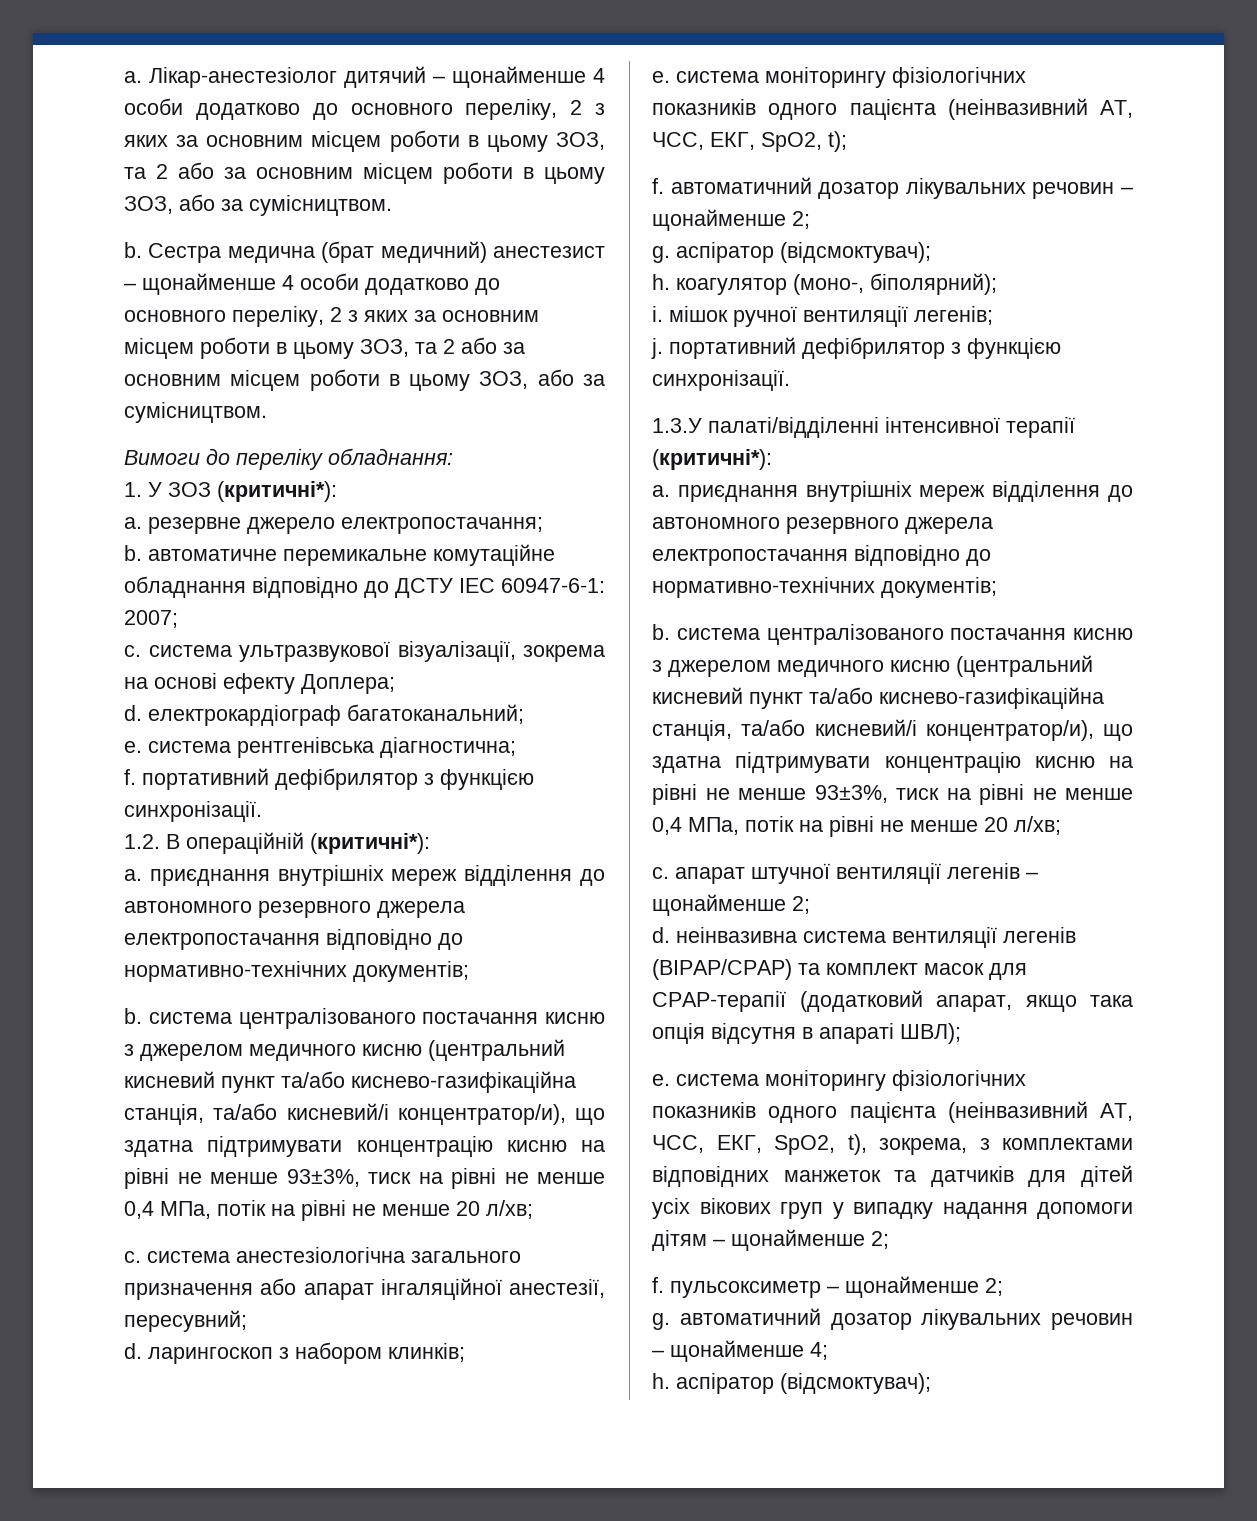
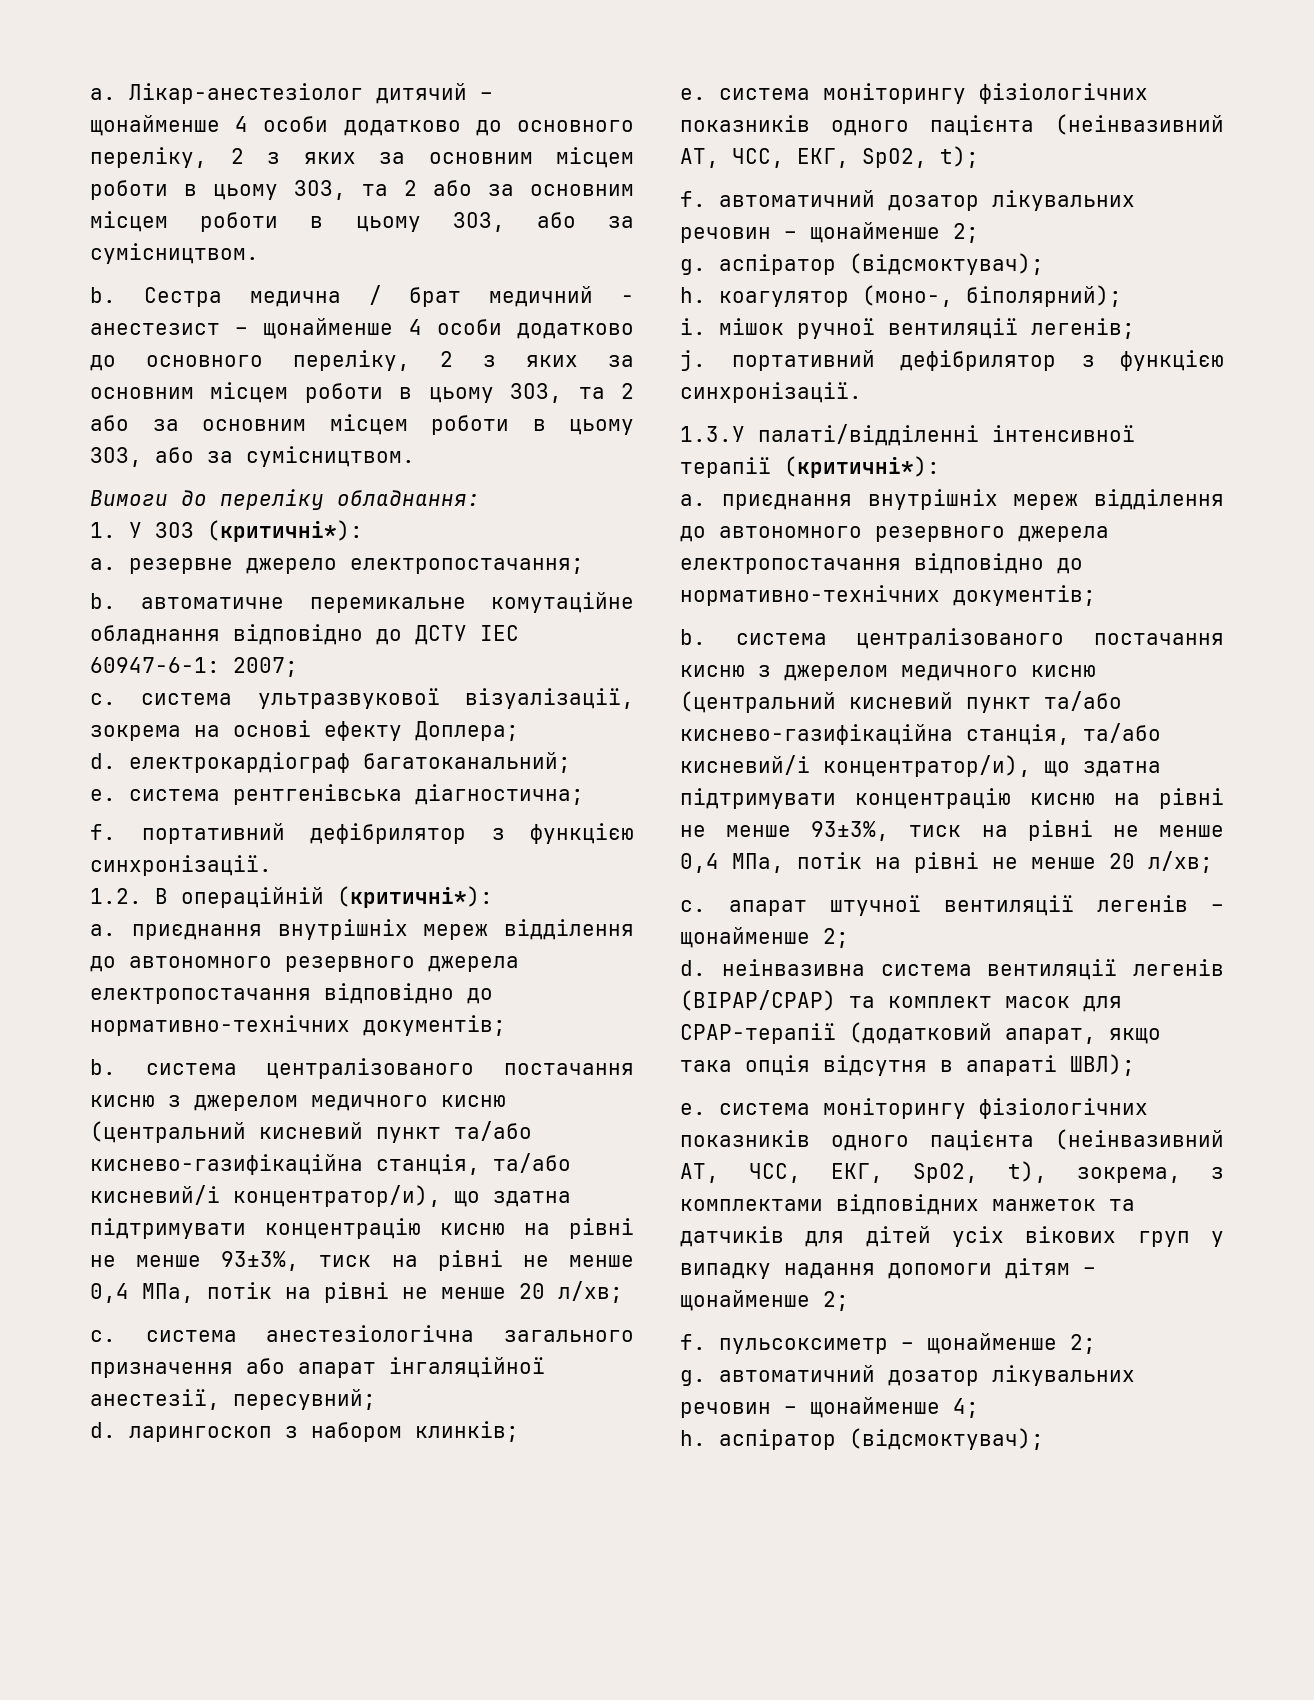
- Сестра медична (брат медичний) анестезист – щонайменше 4 особи додатково до основного переліку, 2 з яких за основним місцем роботи в цьому ЗОЗ, та 2 або за основним місцем роботи в цьому ЗОЗ, або за сумісництвом.
+ Сестра медична / брат медичний - анестезист – щонайменше 4 особи додатково до основного переліку, 2 з яких за основним місцем роботи в цьому ЗОЗ, та 2 або за основним місцем роботи в цьому ЗОЗ, або за сумісництвом.

